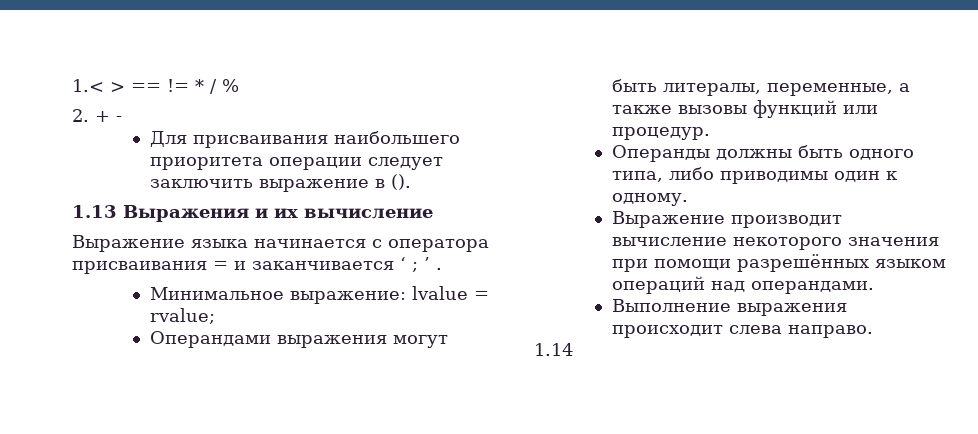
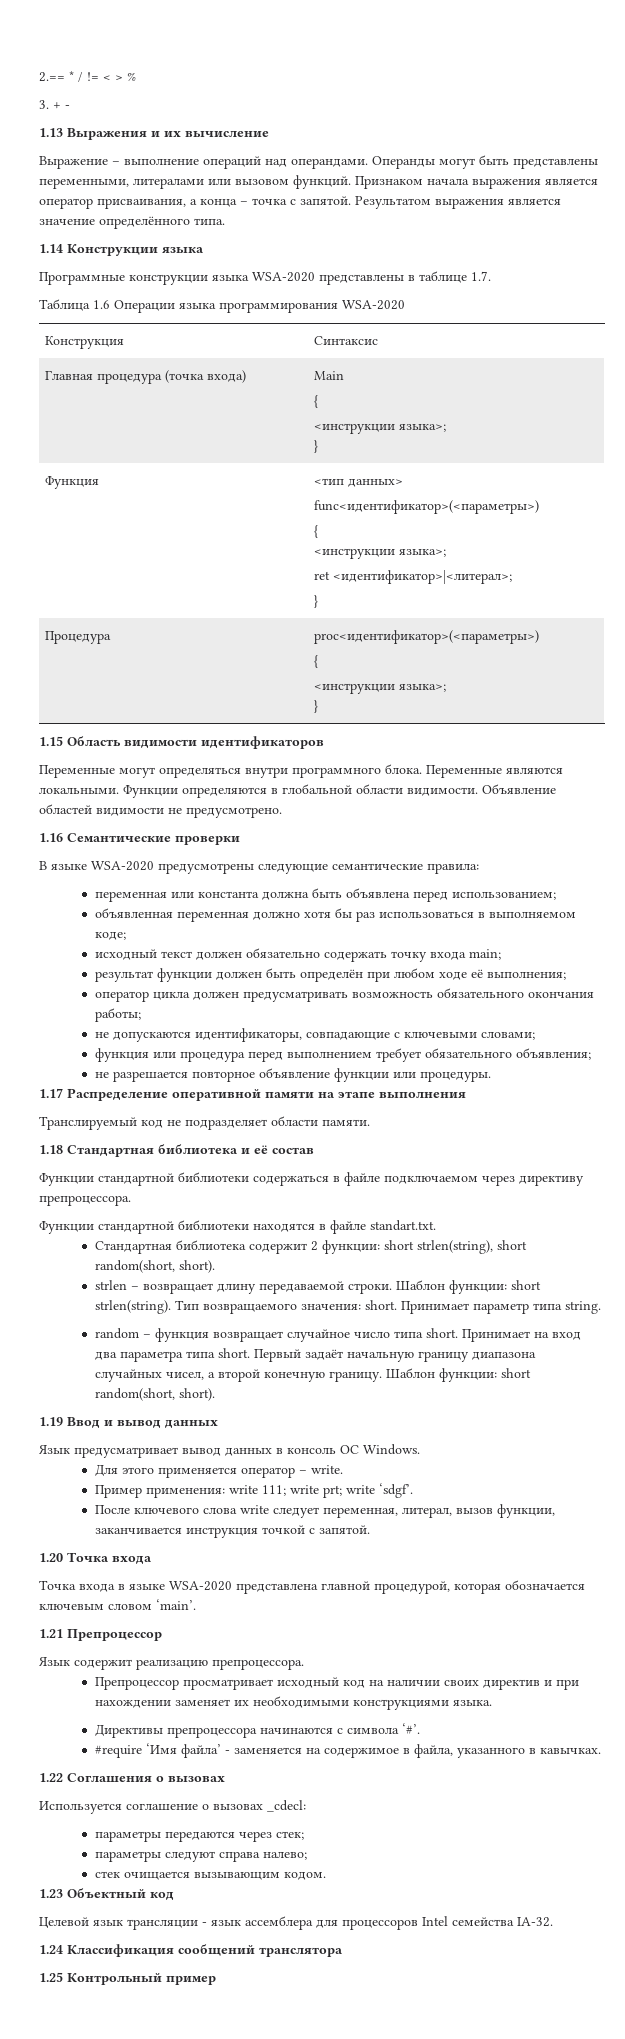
- 1.< > == != * / %
+ 2.== * / != < > %
- 2. + -
+ 3. + -
- Для присваивания наибольшего приоритета операции следует заключить выражение в ().
- Выражение языка начинается с оператора присваивания = и заканчивается ‘ ; ’ .
- Минимальное выражение: lvalue = rvalue;
- Операндами выражения могут быть литералы, переменные, а также вызовы функций или процедур.
- Операнды должны быть одного типа, либо приводимы один к одному.
- Выражение производит вычисление некоторого значения при помощи разрешённых языком операций над операндами.
- Выполнение выражения происходит слева направо.
- 1.14
+ Выражение – выполнение операций над операндами. Операнды могут быть представлены переменными, литералами или вызовом функций. Признаком начала выражения является оператор присваивания, а конца – точка с запятой. Результатом выражения является значение определённого типа.
+ 1.14 Конструкции языка
+ Программные конструкции языка WSA-2020 представлены в таблице 1.7.
+ Таблица 1.6 Операции языка программирования WSA-2020
+ Конструкция | Синтаксис
+ Главная процедура (точка входа) | Main
+ {
+ <инструкции языка>;
+ }
+ Функция | <тип данных>
+ func<идентификатор>(<параметры>)
+ {
+ <инструкции языка>;
+ ret <идентификатор>|<литерал>;
+ }
+ Процедура | proc<идентификатор>(<параметры>)
+ {
+ <инструкции языка>;
+ }
+ 1.15 Область видимости идентификаторов
+ Переменные могут определяться внутри программного блока. Переменные являются локальными. Функции определяются в глобальной области видимости. Объявление областей видимости не предусмотрено.
+ 1.16 Семантические проверки
+ В языке WSA-2020 предусмотрены следующие семантические правила:
+ переменная или константа должна быть объявлена перед использованием;
+ объявленная переменная должно хотя бы раз использоваться в выполняемом коде;
+ исходный текст должен обязательно содержать точку входа main;
+ результат функции должен быть определён при любом ходе её выполнения;
+ оператор цикла должен предусматривать возможность обязательного окончания работы;
+ не допускаются идентификаторы, совпадающие с ключевыми словами;
+ функция или процедура перед выполнением требует обязательного объявления;
+ не разрешается повторное объявление функции или процедуры.
+ 1.17 Распределение оперативной памяти на этапе выполнения
+ Транслируемый код не подразделяет области памяти.
+ 1.18 Стандартная библиотека и её состав
+ Функции стандартной библиотеки содержаться в файле подключаемом через директиву препроцессора.
+ Функции стандартной библиотеки находятся в файле standart.txt.
+ Стандартная библиотека содержит 2 функции: short strlen(string), short random(short, short).
+ strlen – возвращает длину передаваемой строки. Шаблон функции: short strlen(string). Тип возвращаемого значения: short. Принимает параметр типа string.
+ random – функция возвращает случайное число типа short. Принимает на вход два параметра типа short. Первый задаёт начальную границу диапазона случайных чисел, а второй конечную границу. Шаблон функции: short random(short, short).
+ 1.19 Ввод и вывод данных
+ Язык предусматривает вывод данных в консоль ОС Windows.
+ Для этого применяется оператор – write.
+ Пример применения: write 111; write prt; write ‘sdgf’.
+ После ключевого слова write следует переменная, литерал, вызов функции, заканчивается инструкция точкой с запятой.
+ 1.20 Точка входа
+ Точка входа в языке WSA-2020 представлена главной процедурой, которая обозначается ключевым словом ‘main’.
+ 1.21 Препроцессор
+ Язык содержит реализацию препроцессора.
+ Препроцессор просматривает исходный код на наличии своих директив и при нахождении заменяет их необходимыми конструкциями языка.
+ Директивы препроцессора начинаются с символа ‘#’.
+ #require ‘Имя файла’ - заменяется на содержимое в файла, указанного в кавычках.
+ 1.22 Соглашения о вызовах
+ Используется соглашение о вызовах _cdecl:
+ параметры передаются через стек;
+ параметры следуют справа налево;
+ стек очищается вызывающим кодом.
+ 1.23 Объектный код
+ Целевой язык трансляции - язык ассемблера для процессоров Intel семейства IA-32.
+ 1.24 Классификация сообщений транслятора
+ 1.25 Контрольный пример

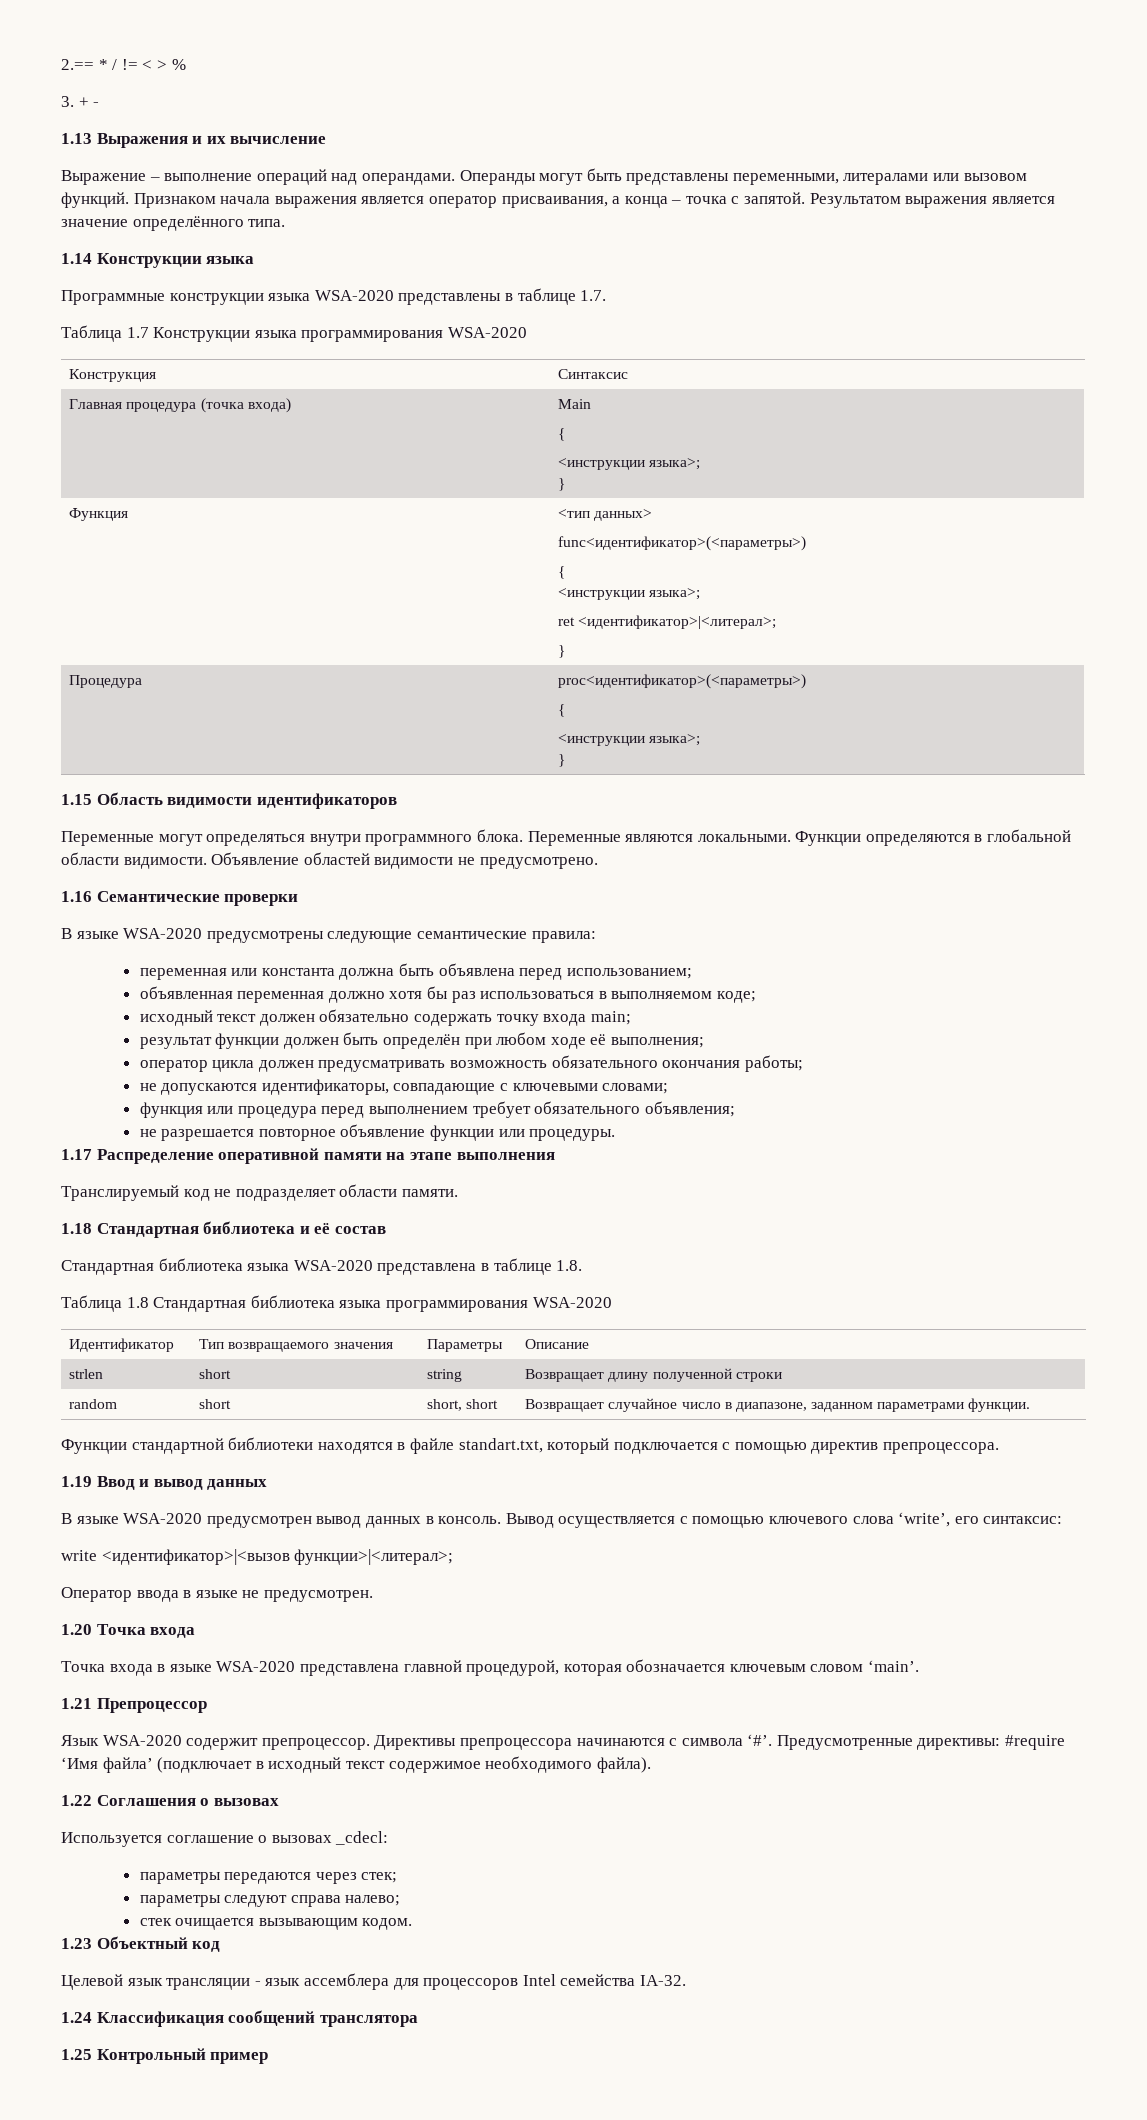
- Таблица 1.6 Операции языка программирования WSA-2020
+ Таблица 1.7 Конструкции языка программирования WSA-2020
- Функции стандартной библиотеки содержаться в файле подключаемом через директиву препроцессора.
+ Стандартная библиотека языка WSA-2020 представлена в таблице 1.8.
+ Таблица 1.8 Стандартная библиотека языка программирования WSA-2020
+ Идентификатор | Тип возвращаемого значения | Параметры | Описание
+ strlen | short | string | Возвращает длину полученной строки
+ random | short | short, short | Возвращает случайное число в диапазоне, заданном параметрами функции.
- Функции стандартной библиотеки находятся в файле standart.txt.
- Стандартная библиотека содержит 2 функции: short strlen(string), short random(short, short).
- strlen – возвращает длину передаваемой строки. Шаблон функции: short strlen(string). Тип возвращаемого значения: short. Принимает параметр типа string.
- random – функция возвращает случайное число типа short. Принимает на вход два параметра типа short. Первый задаёт начальную границу диапазона случайных чисел, а второй конечную границу. Шаблон функции: short random(short, short).
+ Функции стандартной библиотеки находятся в файле standart.txt, который подключается с помощью директив препроцессора.
- Язык предусматривает вывод данных в консоль ОС Windows.
- Для этого применяется оператор – write.
- Пример применения: write 111; write prt; write ‘sdgf’.
- После ключевого слова write следует переменная, литерал, вызов функции, заканчивается инструкция точкой с запятой.
+ В языке WSA-2020 предусмотрен вывод данных в консоль. Вывод осуществляется с помощью ключевого слова ‘write’, его синтаксис:
+ write <идентификатор>|<вызов функции>|<литерал>;
+ Оператор ввода в языке не предусмотрен.
- Язык содержит реализацию препроцессора.
- Препроцессор просматривает исходный код на наличии своих директив и при нахождении заменяет их необходимыми конструкциями языка.
- Директивы препроцессора начинаются с символа ‘#’.
- #require ‘Имя файла’ - заменяется на содержимое в файла, указанного в кавычках.
+ Язык WSA-2020 содержит препроцессор. Директивы препроцессора начинаются с символа ‘#’. Предусмотренные директивы: #require ‘Имя файла’ (подключает в исходный текст содержимое необходимого файла).

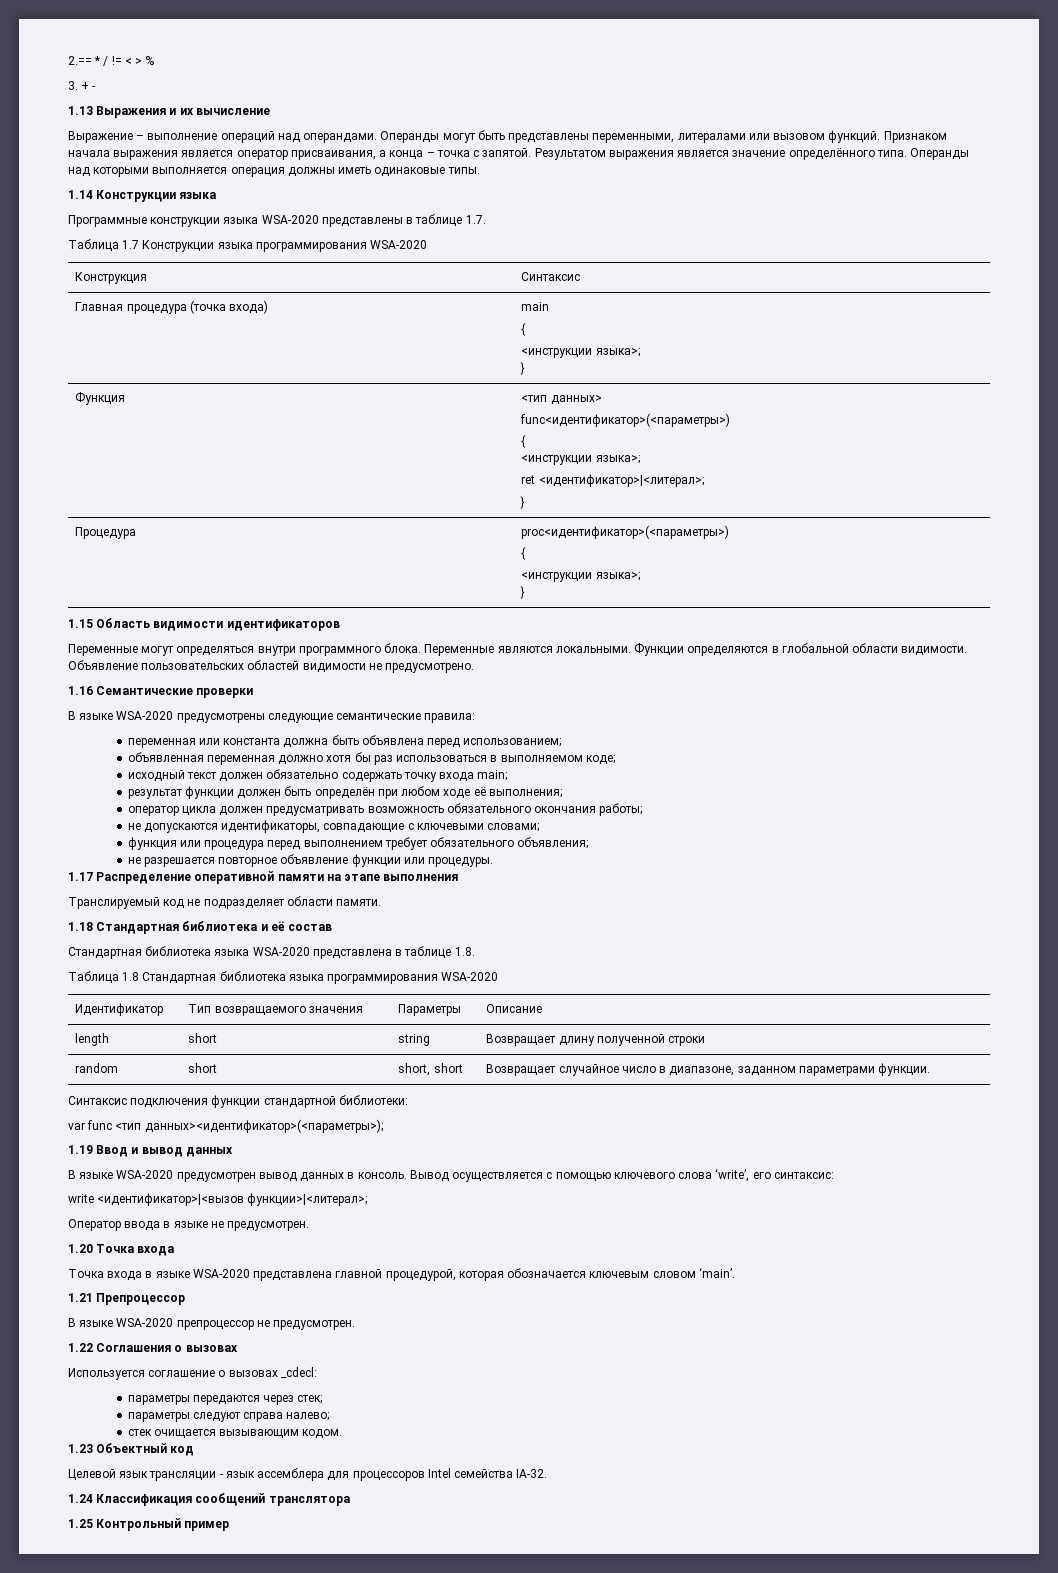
+ Операнды над которыми выполняется операция должны иметь одинаковые типы.
- Главная процедура (точка входа) | Main
+ Главная процедура (точка входа) | main
- Объявление областей видимости не предусмотрено.
+ Объявление пользовательских областей видимости не предусмотрено.
- strlen | short | string | Возвращает длину полученной строки
+ length | short | string | Возвращает длину полученной строки
- Функции стандартной библиотеки находятся в файле standart.txt, который подключается с помощью директив препроцессора.
+ Синтаксис подключения функции стандартной библиотеки:
+ var func <тип данных><идентификатор>(<параметры>);
- Язык WSA-2020 содержит препроцессор. Директивы препроцессора начинаются с символа ‘#’. Предусмотренные директивы: #require ‘Имя файла’ (подключает в исходный текст содержимое необходимого файла).
+ В языке WSA-2020 препроцессор не предусмотрен.

